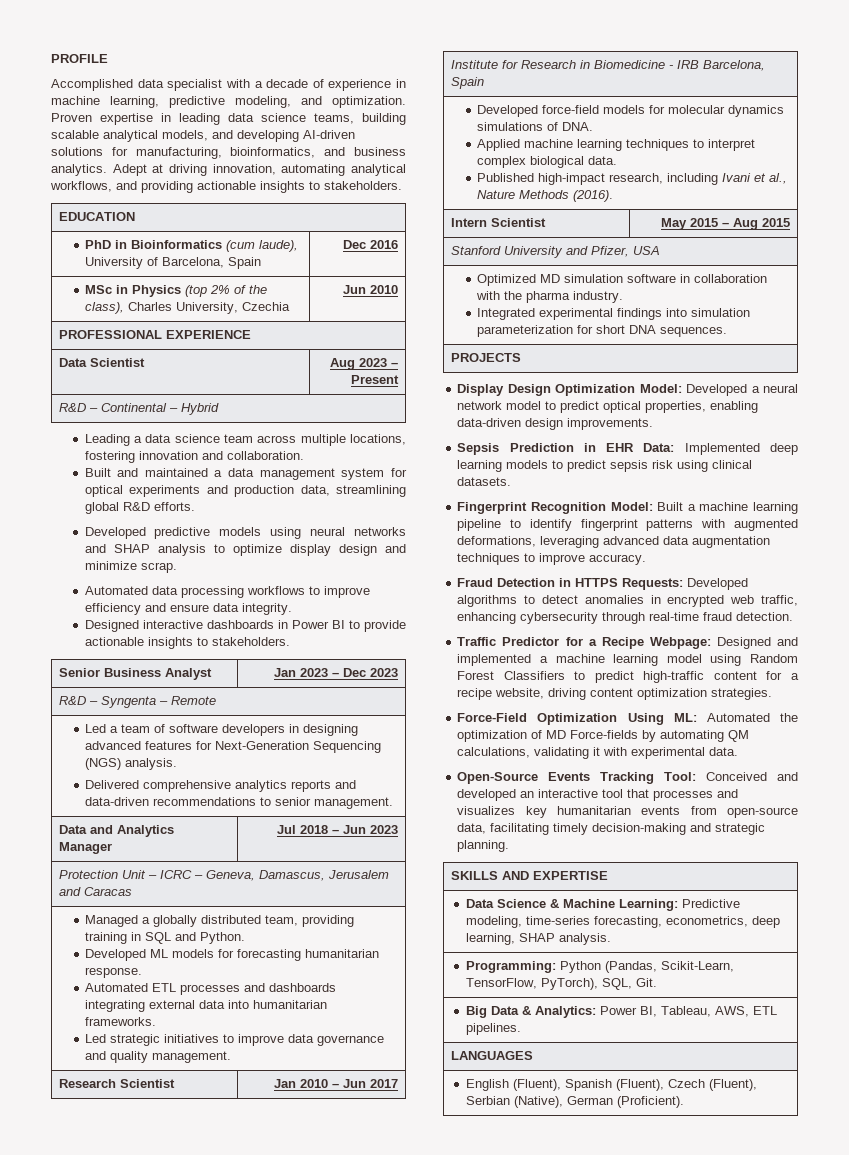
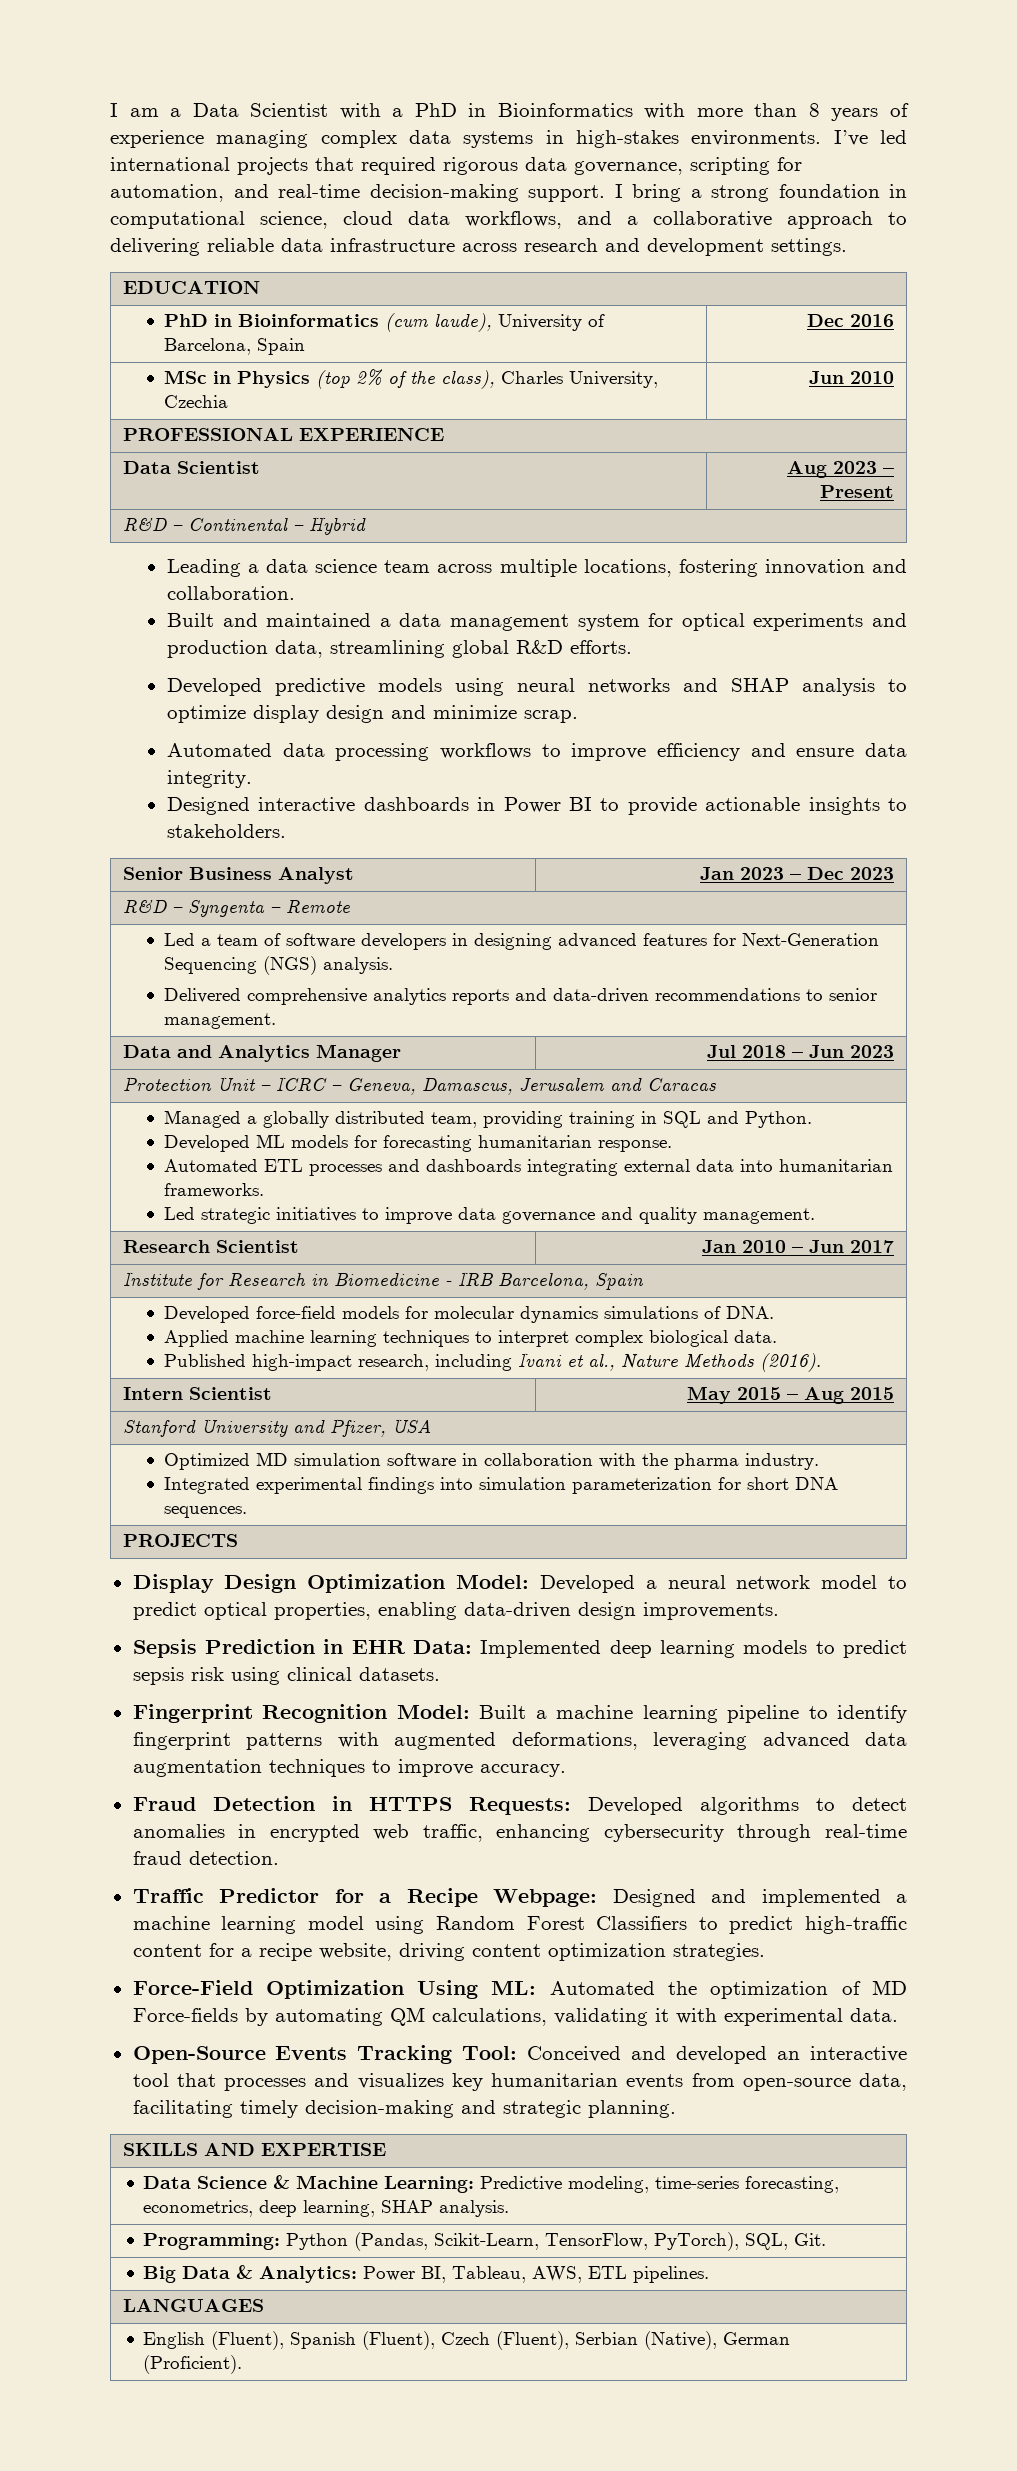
- PROFILE
- Accomplished data specialist with a decade of experience in machine learning, predictive modeling, and optimization. Proven expertise in leading data science teams, building scalable analytical models, and developing AI-driven solutions for manufacturing, bioinformatics, and business analytics. Adept at driving innovation, automating analytical workflows, and providing actionable insights to stakeholders.
+ I am a Data Scientist with a PhD in Bioinformatics with more than 8 years of experience managing complex data systems in high-stakes environments. I’ve led international projects that required rigorous data governance, scripting for automation, and real-time decision-making support. I bring a strong foundation in computational science, cloud data workflows, and a collaborative approach to delivering reliable data infrastructure across research and development settings.

